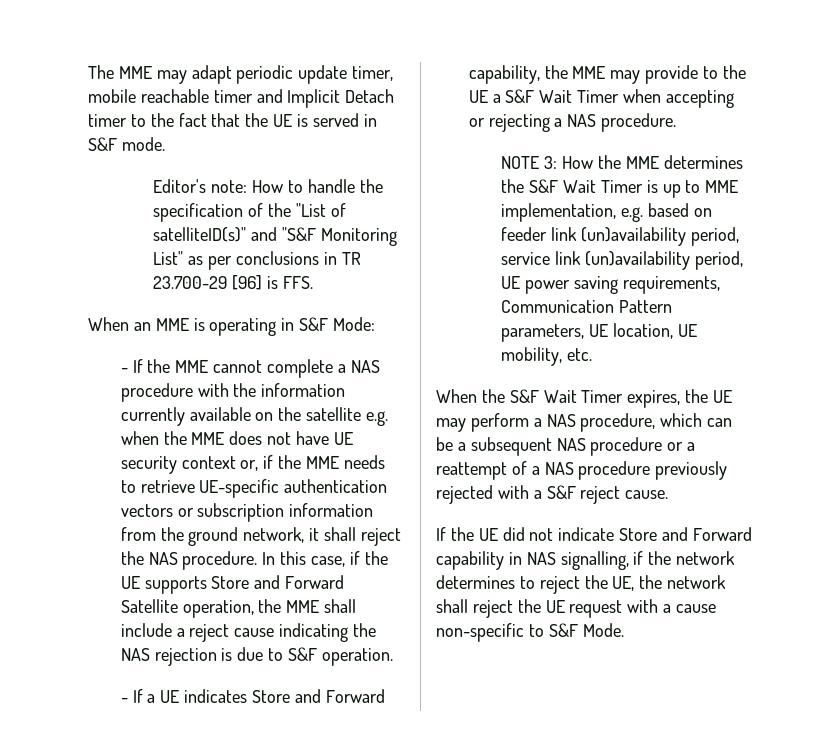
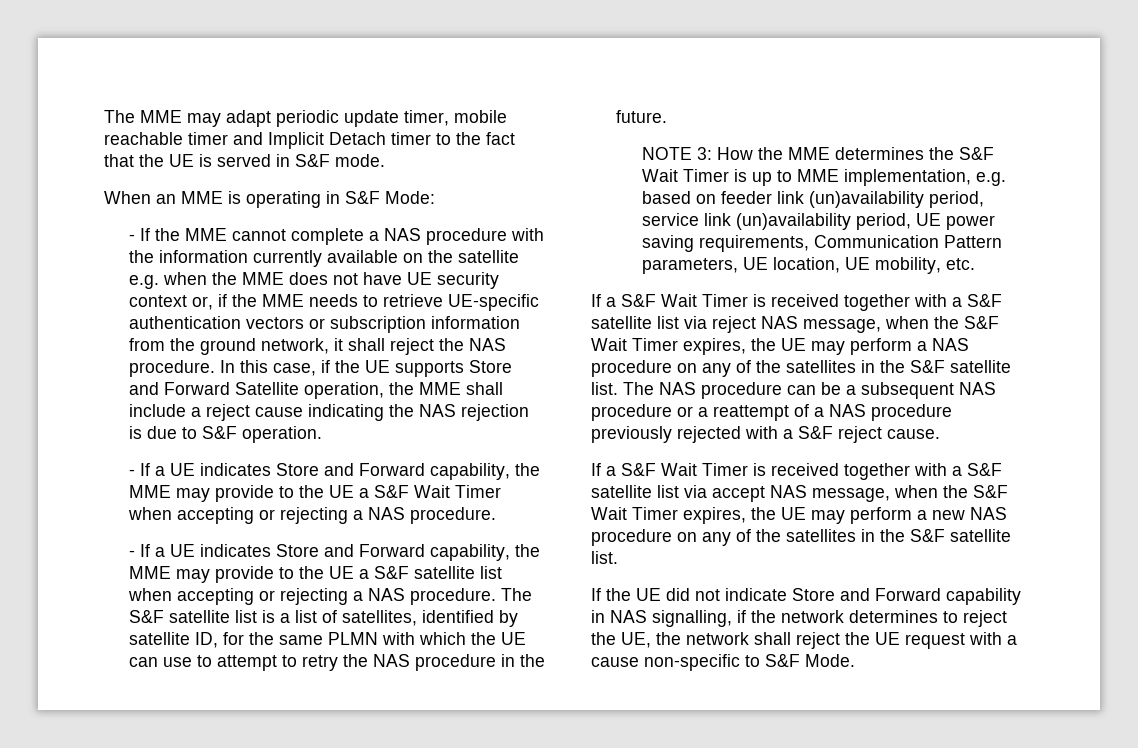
- Editor's note: How to handle the specification of the "List of satelliteID(s)" and "S&F Monitoring List" as per conclusions in TR 23.700-29 [96] is FFS.
+ - If a UE indicates Store and Forward capability, the MME may provide to the UE a S&F satellite list when accepting or rejecting a NAS procedure. The S&F satellite list is a list of satellites, identified by satellite ID, for the same PLMN with which the UE can use to attempt to retry the NAS procedure in the future.
- When the S&F Wait Timer expires, the UE may perform a NAS procedure, which can be a subsequent NAS procedure or a reattempt of a NAS procedure previously rejected with a S&F reject cause.
+ If a S&F Wait Timer is received together with a S&F satellite list via reject NAS message, when the S&F Wait Timer expires, the UE may perform a NAS procedure on any of the satellites in the S&F satellite list. The NAS procedure can be a subsequent NAS procedure or a reattempt of a NAS procedure previously rejected with a S&F reject cause.
+ If a S&F Wait Timer is received together with a S&F satellite list via accept NAS message, when the S&F Wait Timer expires, the UE may perform a new NAS procedure on any of the satellites in the S&F satellite list.

